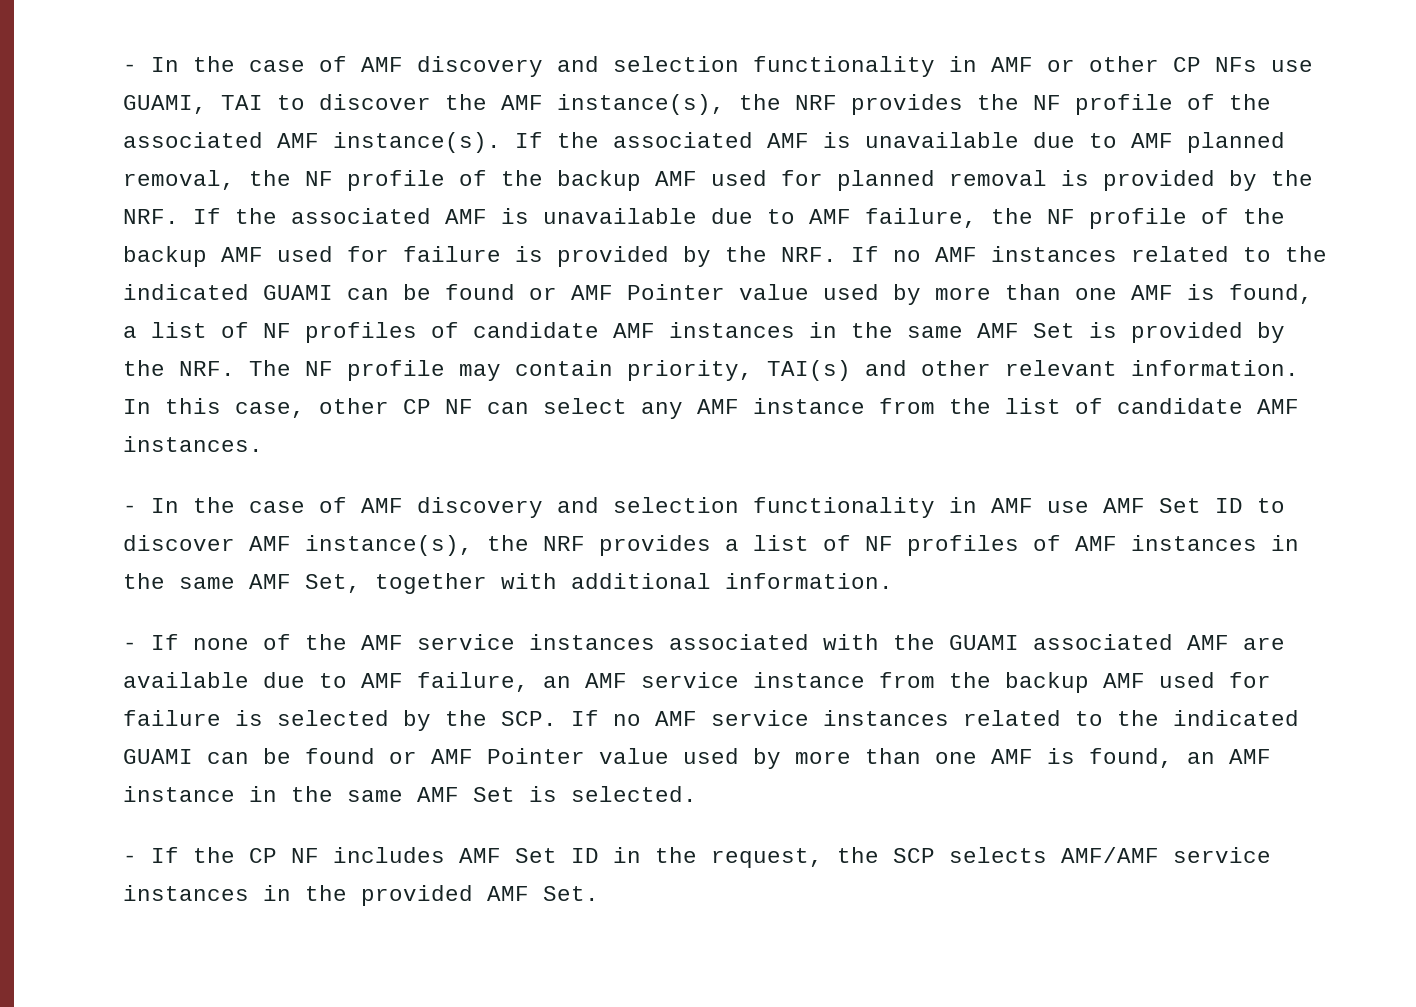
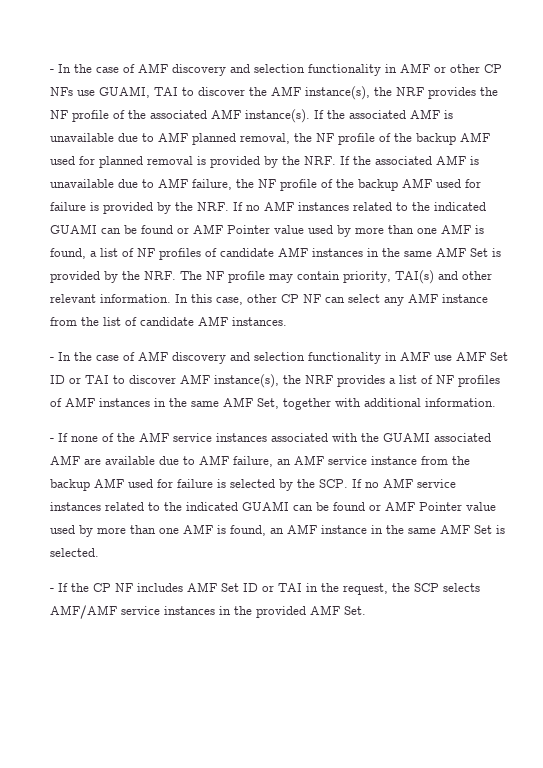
- - In the case of AMF discovery and selection functionality in AMF use AMF Set ID to discover AMF instance(s), the NRF provides a list of NF profiles of AMF instances in the same AMF Set, together with additional information.
+ - In the case of AMF discovery and selection functionality in AMF use AMF Set ID or TAI to discover AMF instance(s), the NRF provides a list of NF profiles of AMF instances in the same AMF Set, together with additional information.
- - If the CP NF includes AMF Set ID in the request, the SCP selects AMF/AMF service instances in the provided AMF Set.
+ - If the CP NF includes AMF Set ID or TAI in the request, the SCP selects AMF/AMF service instances in the provided AMF Set.

